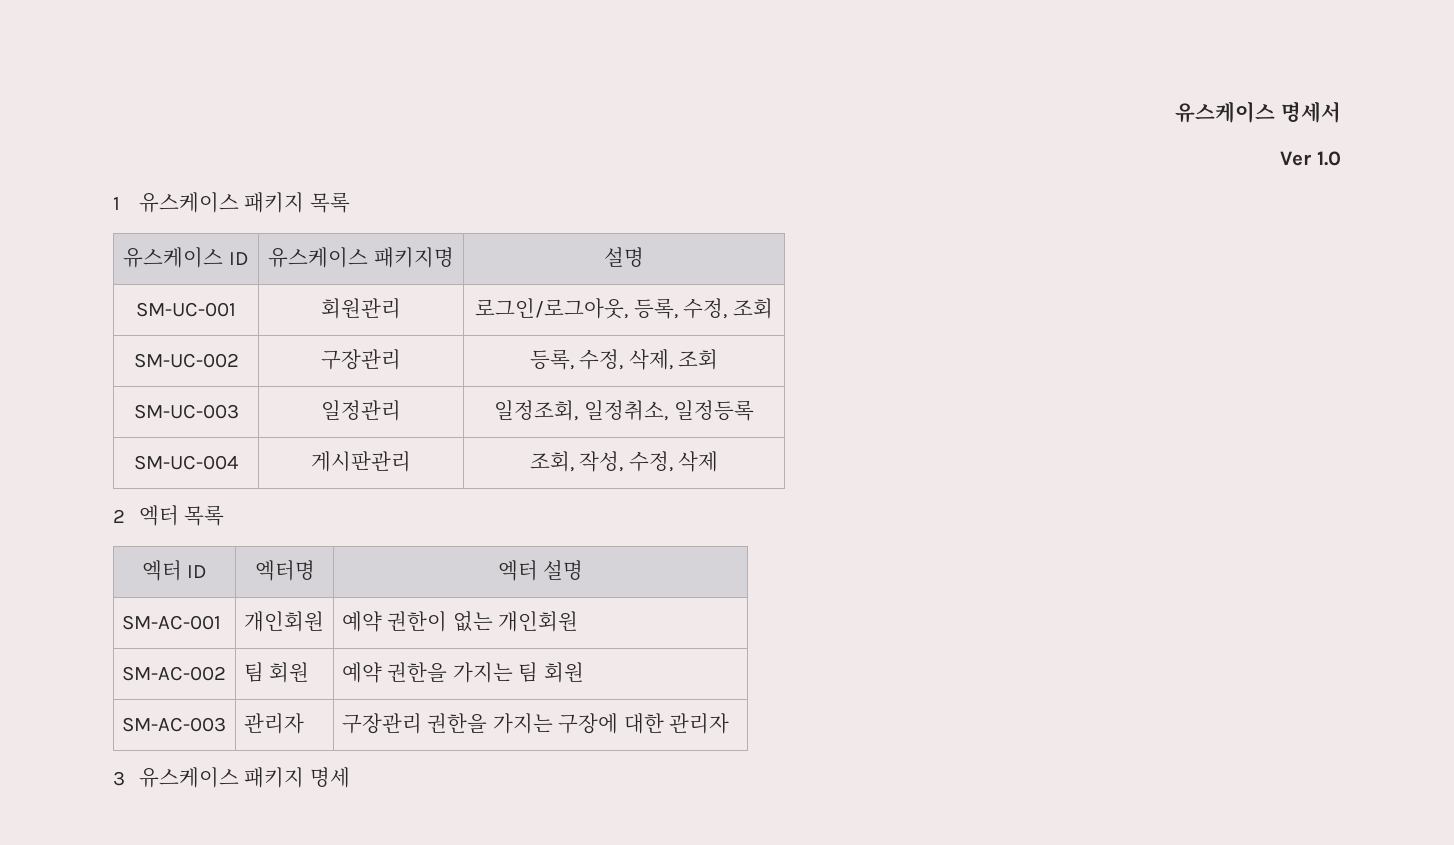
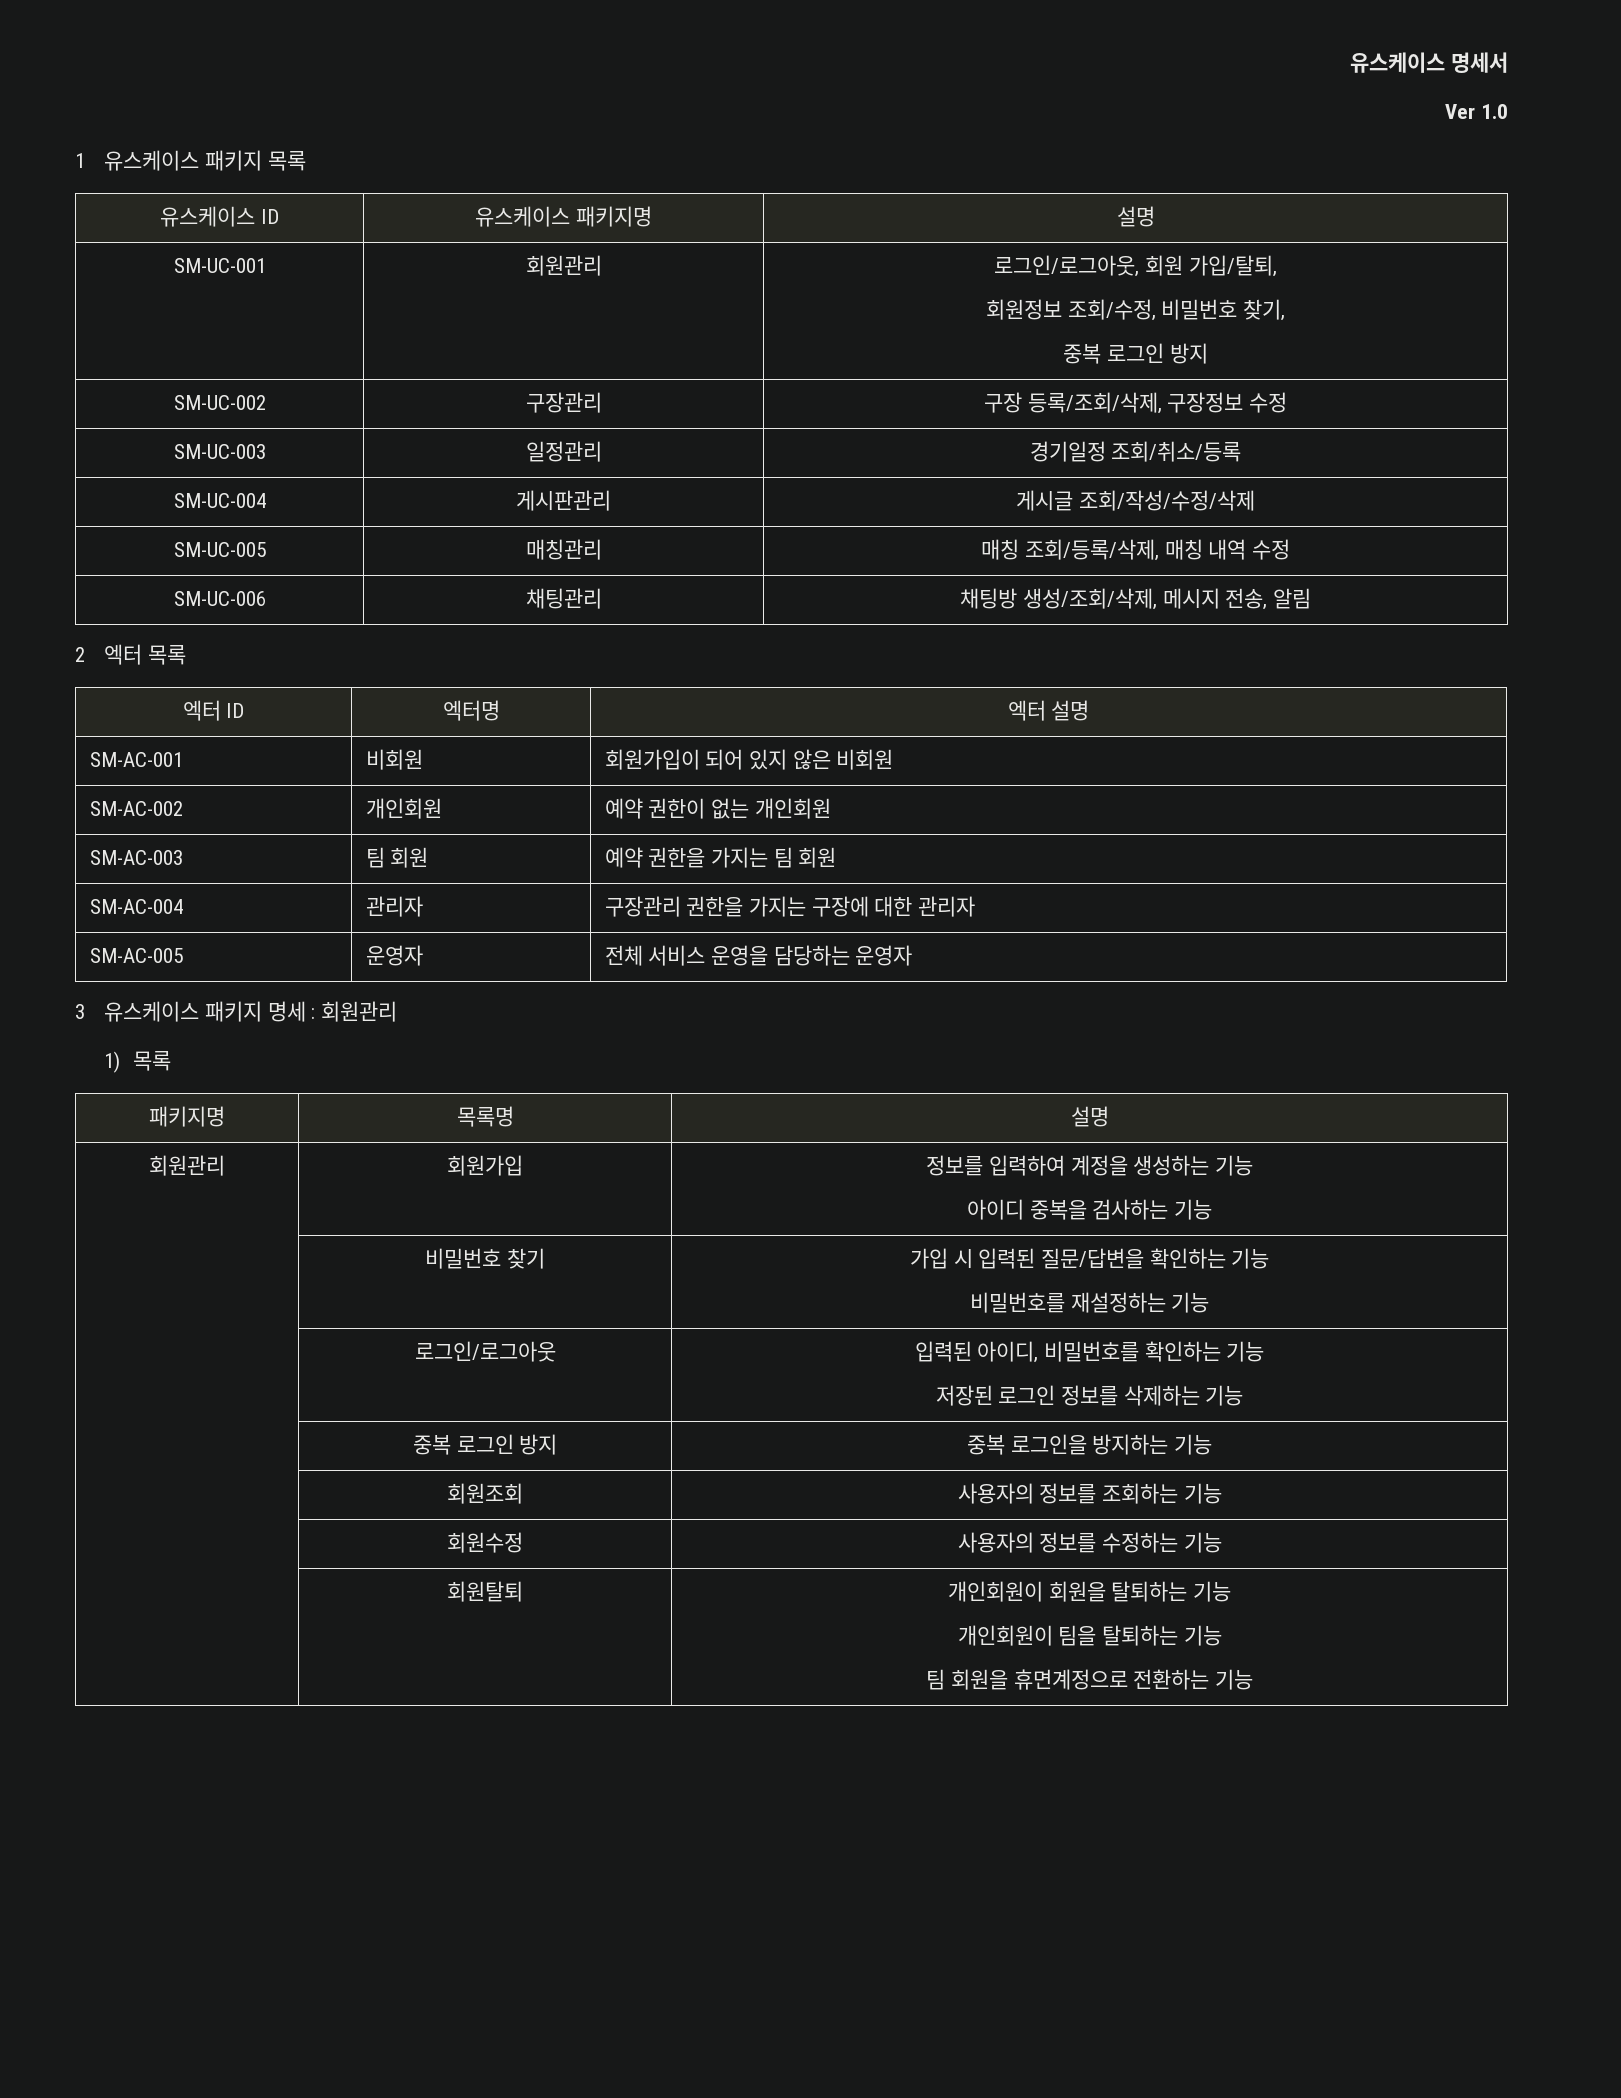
- SM-UC-001 | 회원관리 | 로그인/로그아웃, 등록, 수정, 조회
- SM-UC-002 | 구장관리 | 등록, 수정, 삭제, 조회
+ SM-UC-001 | 회원관리 | 로그인/로그아웃, 회원 가입/탈퇴,
+ 회원정보 조회/수정, 비밀번호 찾기,
+ 중복 로그인 방지
+ SM-UC-002 | 구장관리 | 구장 등록/조회/삭제, 구장정보 수정
- SM-UC-003 | 일정관리 | 일정조회, 일정취소, 일정등록
+ SM-UC-003 | 일정관리 | 경기일정 조회/취소/등록
- SM-UC-004 | 게시판관리 | 조회, 작성, 수정, 삭제
+ SM-UC-004 | 게시판관리 | 게시글 조회/작성/수정/삭제
+ SM-UC-005 | 매칭관리 | 매칭 조회/등록/삭제, 매칭 내역 수정
+ SM-UC-006 | 채팅관리 | 채팅방 생성/조회/삭제, 메시지 전송, 알림
- SM-AC-001 | 개인회원 | 예약 권한이 없는 개인회원
+ SM-AC-001 | 비회원 | 회원가입이 되어 있지 않은 비회원
+ SM-AC-002 | 개인회원 | 예약 권한이 없는 개인회원
- SM-AC-002 | 팀 회원 | 예약 권한을 가지는 팀 회원
+ SM-AC-003 | 팀 회원 | 예약 권한을 가지는 팀 회원
- SM-AC-003 | 관리자 | 구장관리 권한을 가지는 구장에 대한 관리자
+ SM-AC-004 | 관리자 | 구장관리 권한을 가지는 구장에 대한 관리자
- 3 유스케이스 패키지 명세
+ SM-AC-005 | 운영자 | 전체 서비스 운영을 담당하는 운영자
+ 3 유스케이스 패키지 명세 : 회원관리
+ 1) 목록
+ 패키지명 | 목록명 | 설명
+ 회원관리 | 회원가입 | 정보를 입력하여 계정을 생성하는 기능
+ 아이디 중복을 검사하는 기능
+ | 비밀번호 찾기 | 가입 시 입력된 질문/답변을 확인하는 기능
+ 비밀번호를 재설정하는 기능
+ | 로그인/로그아웃 | 입력된 아이디, 비밀번호를 확인하는 기능
+ 저장된 로그인 정보를 삭제하는 기능
+ | 중복 로그인 방지 | 중복 로그인을 방지하는 기능
+ | 회원조회 | 사용자의 정보를 조회하는 기능
+ | 회원수정 | 사용자의 정보를 수정하는 기능
+ | 회원탈퇴 | 개인회원이 회원을 탈퇴하는 기능
+ 개인회원이 팀을 탈퇴하는 기능
+ 팀 회원을 휴면계정으로 전환하는 기능

